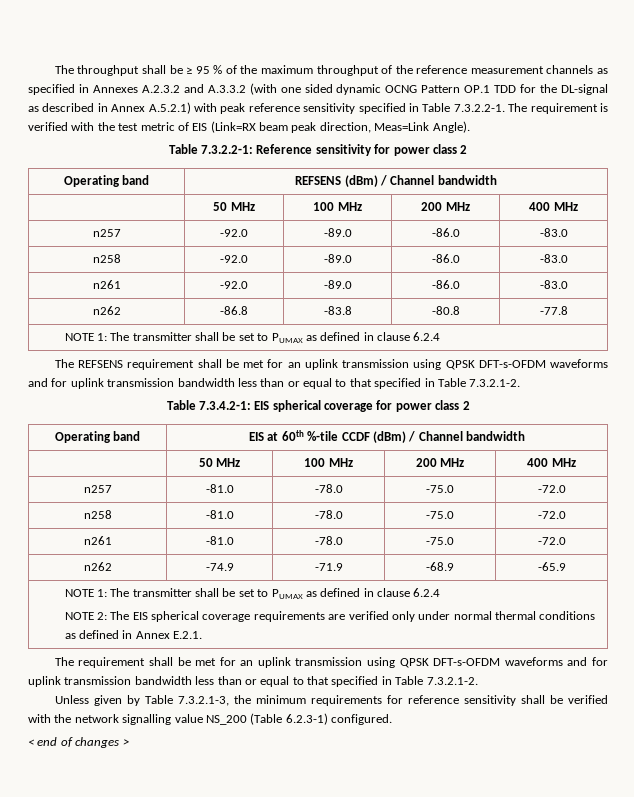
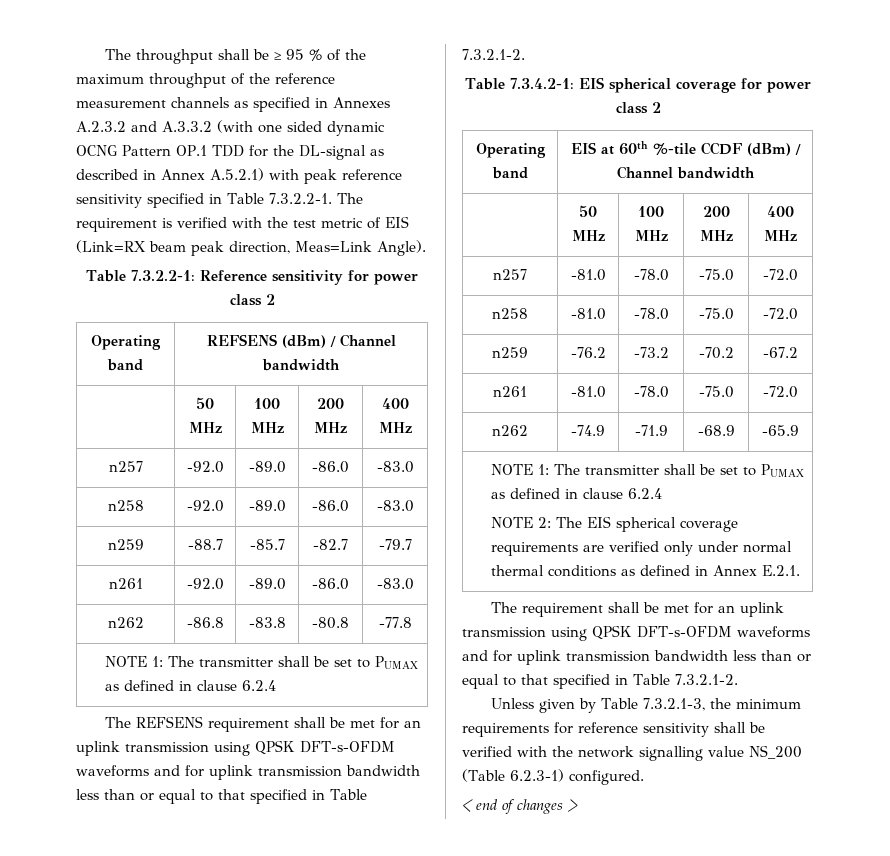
+ n259 | -88.7 | -85.7 | -82.7 | -79.7
+ n259 | -76.2 | -73.2 | -70.2 | -67.2

